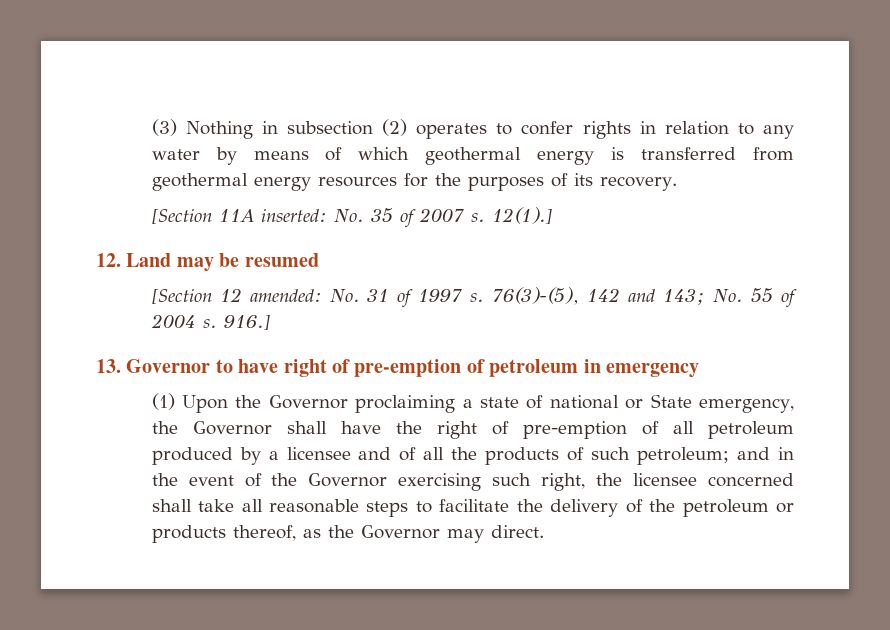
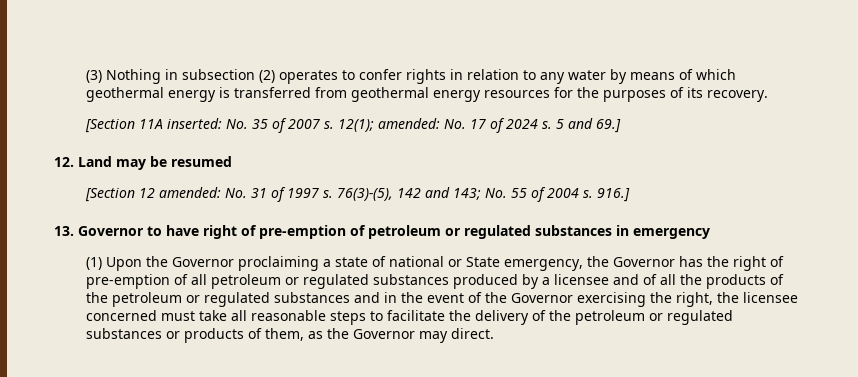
- 12(1).]
+ 12(1); amended: No. 17 of 2024 s. 5 and 69.]
- 13. Governor to have right of pre-emption of petroleum in emergency
+ 13. Governor to have right of pre-emption of petroleum or regulated substances in emergency
- (1) Upon the Governor proclaiming a state of national or State emergency, the Governor shall have the right of pre-emption of all petroleum produced by a licensee and of all the products of such petroleum; and in the event of the Governor exercising such right, the licensee concerned shall take all reasonable steps to facilitate the delivery of the petroleum or products thereof, as the Governor may direct.
+ (1) Upon the Governor proclaiming a state of national or State emergency, the Governor has the right of pre-emption of all petroleum or regulated substances produced by a licensee and of all the products of the petroleum or regulated substances and in the event of the Governor exercising the right, the licensee concerned must take all reasonable steps to facilitate the delivery of the petroleum or regulated substances or products of them, as the Governor may direct.

